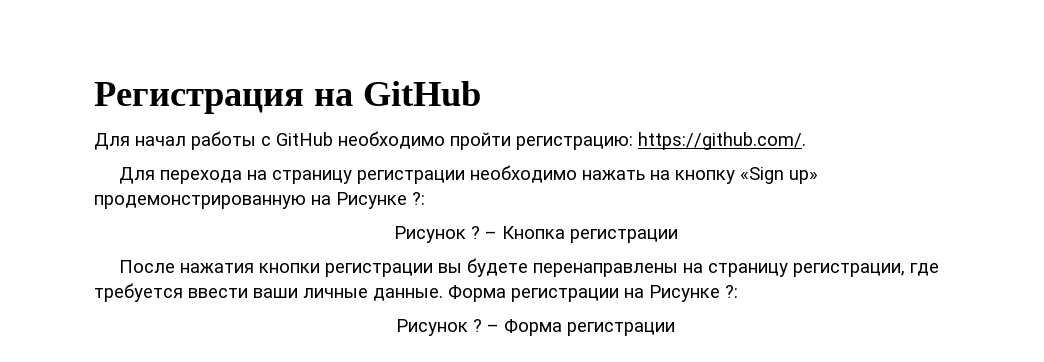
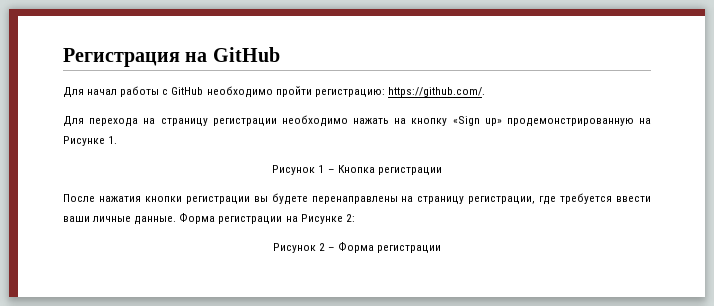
- Для перехода на страницу регистрации необходимо нажать на кнопку «Sign up» продемонстрированную на Рисунке ?:
- Рисунок ? – Кнопка регистрации
+ Для перехода на страницу регистрации необходимо нажать на кнопку «Sign up» продемонстрированную на Рисунке 1.
+ Рисунок 1 – Кнопка регистрации
- Форма регистрации на Рисунке ?:
- Рисунок ? – Форма регистрации
+ Форма регистрации на Рисунке 2:
+ Рисунок 2 – Форма регистрации

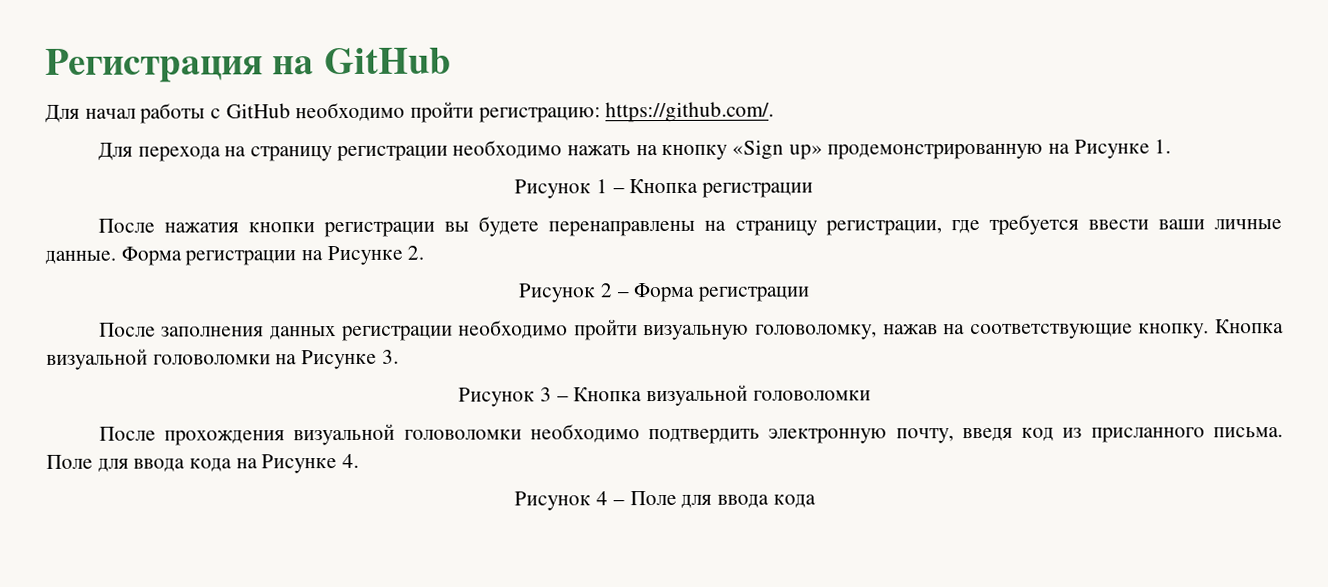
- Форма регистрации на Рисунке 2:
+ Форма регистрации на Рисунке 2.
+ После заполнения данных регистрации необходимо пройти визуальную головоломку, нажав на соответствующие кнопку. Кнопка визуальной головоломки на Рисунке 3.
+ Рисунок 3 – Кнопка визуальной головоломки
+ После прохождения визуальной головоломки необходимо подтвердить электронную почту, введя код из присланного письма. Поле для ввода кода на Рисунке 4.
+ Рисунок 4 – Поле для ввода кода

